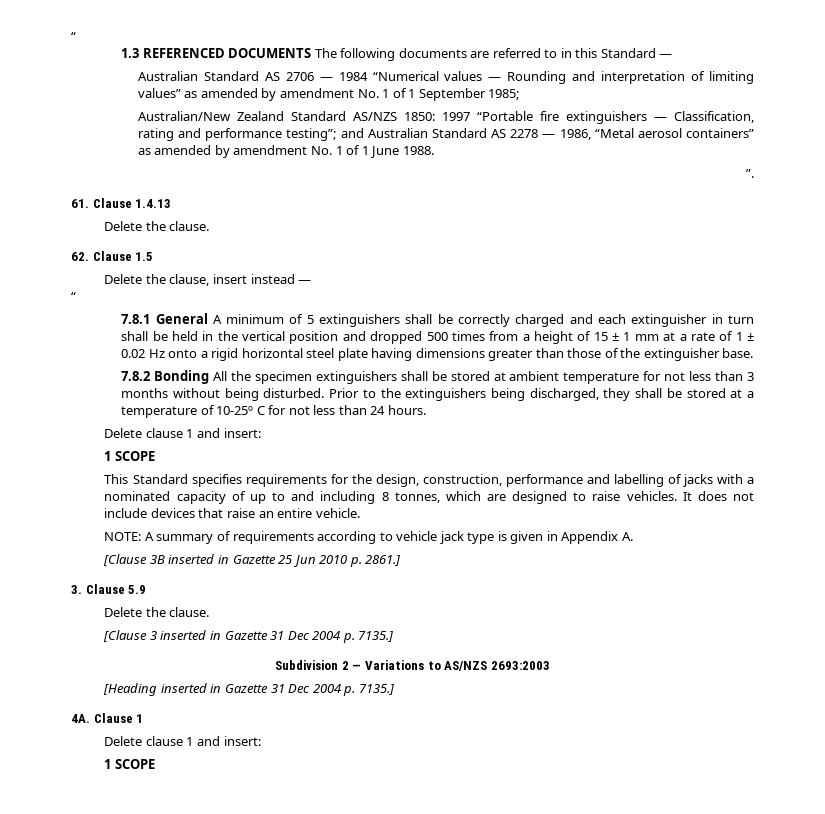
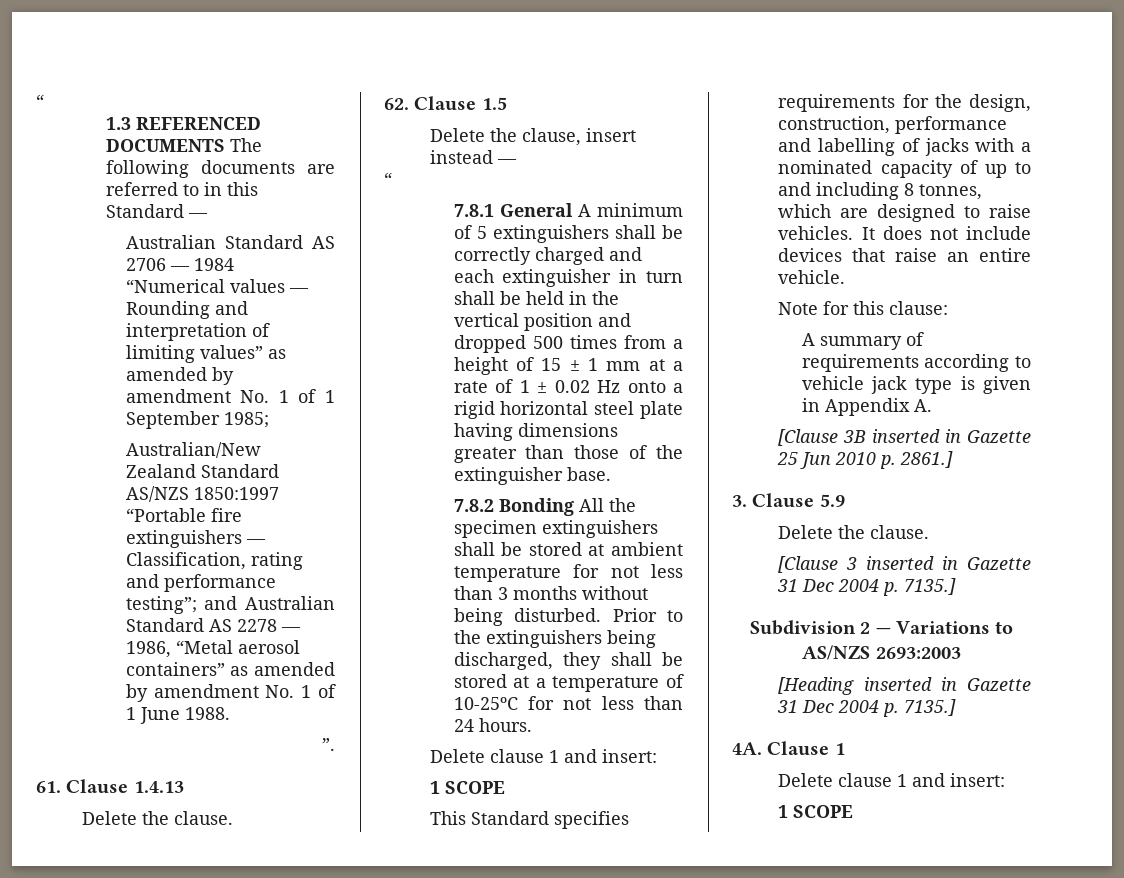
- Australian/New Zealand Standard AS/NZS 1850: 1997 “Portable fire extinguishers — Classification, rating and performance testing”; and Australian Standard AS 2278 — 1986, “Metal aerosol containers” as amended by amendment No. 1 of 1 June 1988.
+ Australian/New Zealand Standard AS/NZS 1850:1997 “Portable fire extinguishers — Classification, rating and performance testing”; and Australian Standard AS 2278 — 1986, “Metal aerosol containers” as amended by amendment No. 1 of 1 June 1988.
- Prior to the extinguishers being discharged, they shall be stored at a temperature of 10-25º C for not less than 24 hours.
+ Prior to the extinguishers being discharged, they shall be stored at a temperature of 10-25ºC for not less than 24 hours.
- NOTE: A summary of requirements according to vehicle jack type is given in Appendix A.
+ Note for this clause:
+ A summary of requirements according to vehicle jack type is given in Appendix A.

